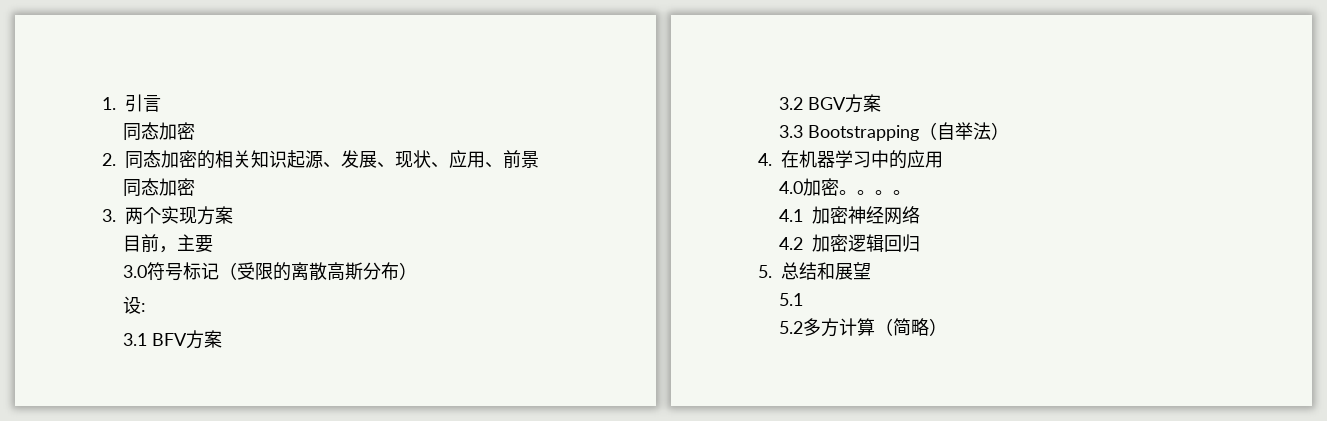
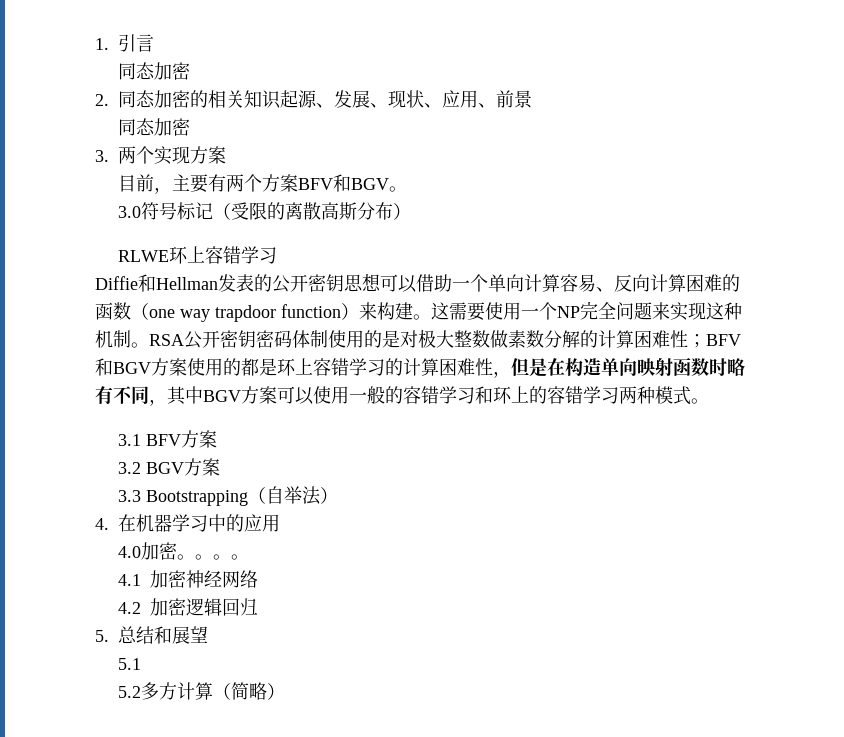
- 目前，主要
+ 目前，主要有两个方案BFV和BGV。
- 设:
+ RLWE环上容错学习
+ Diffie和Hellman发表的公开密钥思想可以借助一个单向计算容易、反向计算困难的函数（one way trapdoor function）来构建。这需要使用一个NP完全问题来实现这种机制。RSA公开密钥密码体制使用的是对极大整数做素数分解的计算困难性；BFV和BGV方案使用的都是环上容错学习的计算困难性，但是在构造单向映射函数时略有不同，其中BGV方案可以使用一般的容错学习和环上的容错学习两种模式。

